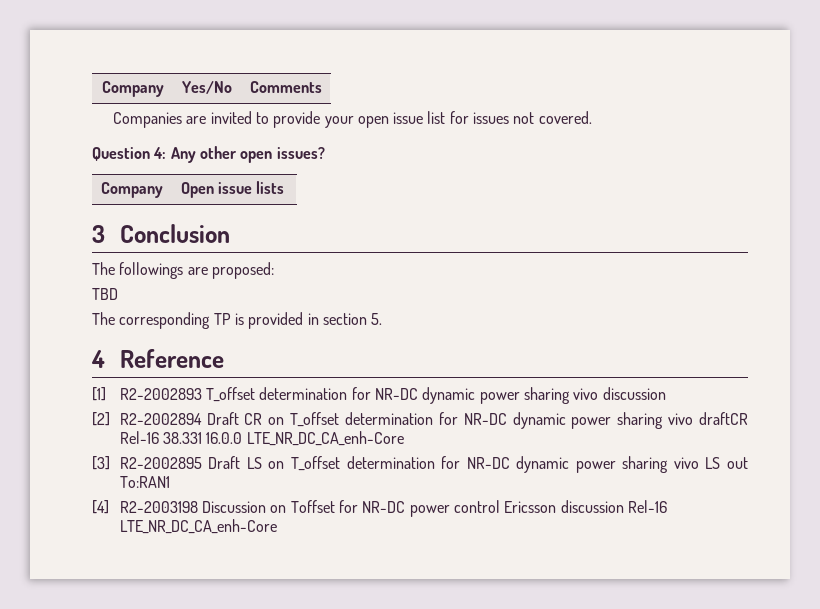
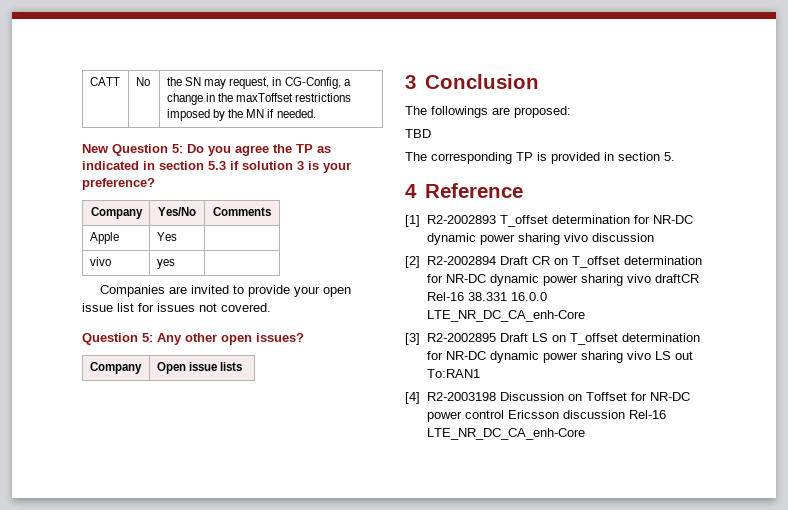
+ CATT | No | the SN may request, in CG-Config, a change in the maxToffset restrictions imposed by the MN if needed.
+ New Question 5: Do you agree the TP as indicated in section 5.3 if solution 3 is your preference?
+ Apple | Yes |
+ vivo | yes |
- Question 4: Any other open issues?
+ Question 5: Any other open issues?

